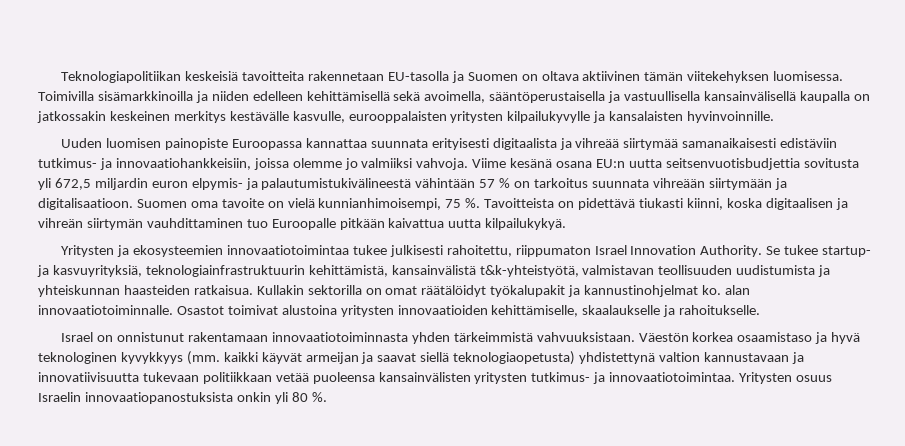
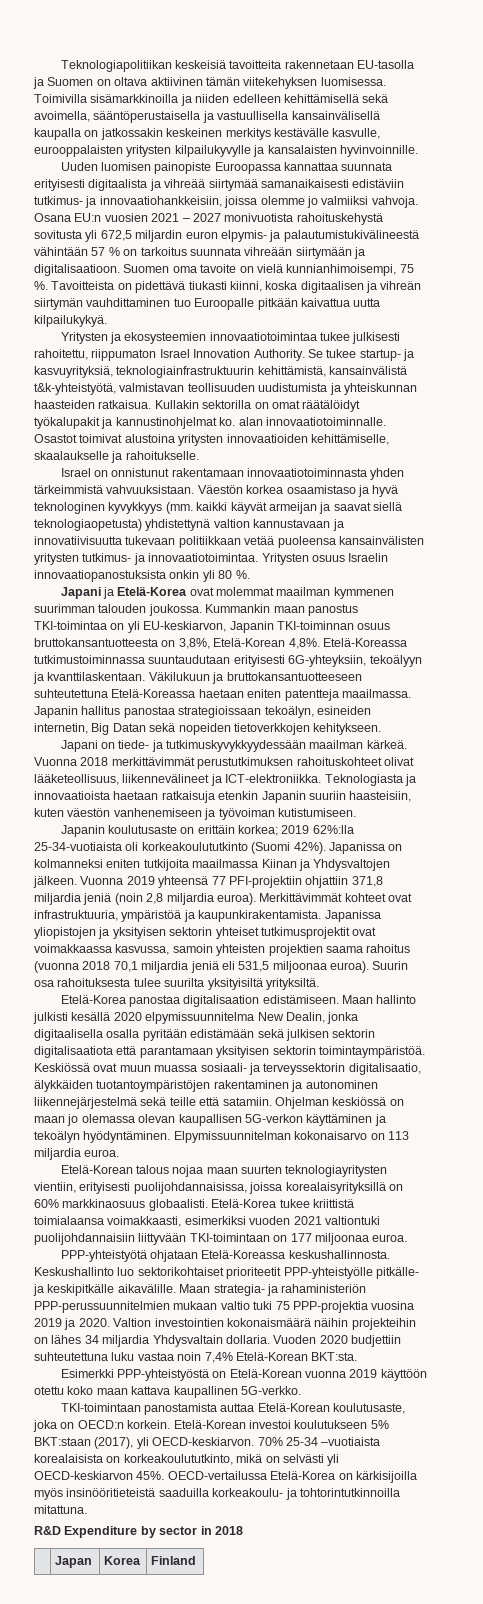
- Viime kesänä osana EU:n uutta seitsenvuotisbudjettia sovitusta yli 672,5 miljardin euron elpymis- ja palautumistukivälineestä vähintään 57 % on tarkoitus suunnata vihreään siirtymään ja digitalisaatioon.
+ Osana EU:n vuosien 2021 – 2027 monivuotista rahoituskehystä sovitusta yli 672,5 miljardin euron elpymis- ja palautumistukivälineestä vähintään 57 % on tarkoitus suunnata vihreään siirtymään ja digitalisaatioon.
+ Japani ja Etelä-Korea ovat molemmat maailman kymmenen suurimman talouden joukossa. Kummankin maan panostus TKI-toimintaa on yli EU-keskiarvon, Japanin TKI-toiminnan osuus bruttokansantuotteesta on 3,8%, Etelä-Korean 4,8%. Etelä-Koreassa tutkimustoiminnassa suuntaudutaan erityisesti 6G-yhteyksiin, tekoälyyn ja kvanttilaskentaan. Väkilukuun ja bruttokansantuotteeseen suhteutettuna Etelä-Koreassa haetaan eniten patentteja maailmassa. Japanin hallitus panostaa strategioissaan tekoälyn, esineiden internetin, Big Datan sekä nopeiden tietoverkkojen kehitykseen.
+ Japani on tiede- ja tutkimuskyvykkyydessään maailman kärkeä. Vuonna 2018 merkittävimmät perustutkimuksen rahoituskohteet olivat lääketeollisuus, liikennevälineet ja ICT-elektroniikka. Teknologiasta ja innovaatioista haetaan ratkaisuja etenkin Japanin suuriin haasteisiin, kuten väestön vanhenemiseen ja työvoiman kutistumiseen.
+ Japanin koulutusaste on erittäin korkea; 2019 62%:lla 25-34-vuotiaista oli korkeakoulututkinto (Suomi 42%). Japanissa on kolmanneksi eniten tutkijoita maailmassa Kiinan ja Yhdysvaltojen jälkeen. Vuonna 2019 yhteensä 77 PFI-projektiin ohjattiin 371,8 miljardia jeniä (noin 2,8 miljardia euroa). Merkittävimmät kohteet ovat infrastruktuuria, ympäristöä ja kaupunkirakentamista. Japanissa yliopistojen ja yksityisen sektorin yhteiset tutkimusprojektit ovat voimakkaassa kasvussa, samoin yhteisten projektien saama rahoitus (vuonna 2018 70,1 miljardia jeniä eli 531,5 miljoonaa euroa). Suurin osa rahoituksesta tulee suurilta yksityisiltä yrityksiltä.
+ Etelä-Korea panostaa digitalisaation edistämiseen. Maan hallinto julkisti kesällä 2020 elpymissuunnitelma New Dealin, jonka digitaalisella osalla pyritään edistämään sekä julkisen sektorin digitalisaatiota että parantamaan yksityisen sektorin toimintaympäristöä. Keskiössä ovat muun muassa sosiaali- ja terveyssektorin digitalisaatio, älykkäiden tuotantoympäristöjen rakentaminen ja autonominen liikennejärjestelmä sekä teille että satamiin. Ohjelman keskiössä on maan jo olemassa olevan kaupallisen 5G-verkon käyttäminen ja tekoälyn hyödyntäminen. Elpymissuunnitelman kokonaisarvo on 113 miljardia euroa.
+ Etelä-Korean talous nojaa maan suurten teknologiayritysten vientiin, erityisesti puolijohdannaisissa, joissa korealaisyrityksillä on 60% markkinaosuus globaalisti. Etelä-Korea tukee kriittistä toimialaansa voimakkaasti, esimerkiksi vuoden 2021 valtiontuki puolijohdannaisiin liittyvään TKI-toimintaan on 177 miljoonaa euroa.
+ PPP-yhteistyötä ohjataan Etelä-Koreassa keskushallinnosta. Keskushallinto luo sektorikohtaiset prioriteetit PPP-yhteistyölle pitkälle- ja keskipitkälle aikavälille. Maan strategia- ja rahaministeriön PPP-perussuunnitelmien mukaan valtio tuki 75 PPP-projektia vuosina 2019 ja 2020. Valtion investointien kokonaismäärä näihin projekteihin on lähes 34 miljardia Yhdysvaltain dollaria. Vuoden 2020 budjettiin suhteutettuna luku vastaa noin 7,4% Etelä-Korean BKT:sta.
+ Esimerkki PPP-yhteistyöstä on Etelä-Korean vuonna 2019 käyttöön otettu koko maan kattava kaupallinen 5G-verkko.
+ TKI-toimintaan panostamista auttaa Etelä-Korean koulutusaste, joka on OECD:n korkein. Etelä-Korean investoi koulutukseen 5% BKT:staan (2017), yli OECD-keskiarvon. 70% 25-34 –vuotiaista korealaisista on korkeakoulututkinto, mikä on selvästi yli OECD-keskiarvon 45%. OECD-vertailussa Etelä-Korea on kärkisijoilla myös insinööritieteistä saaduilla korkeakoulu- ja tohtorintutkinnoilla mitattuna.
+ R&D Expenditure by sector in 2018
+ | Japan | Korea | Finland

